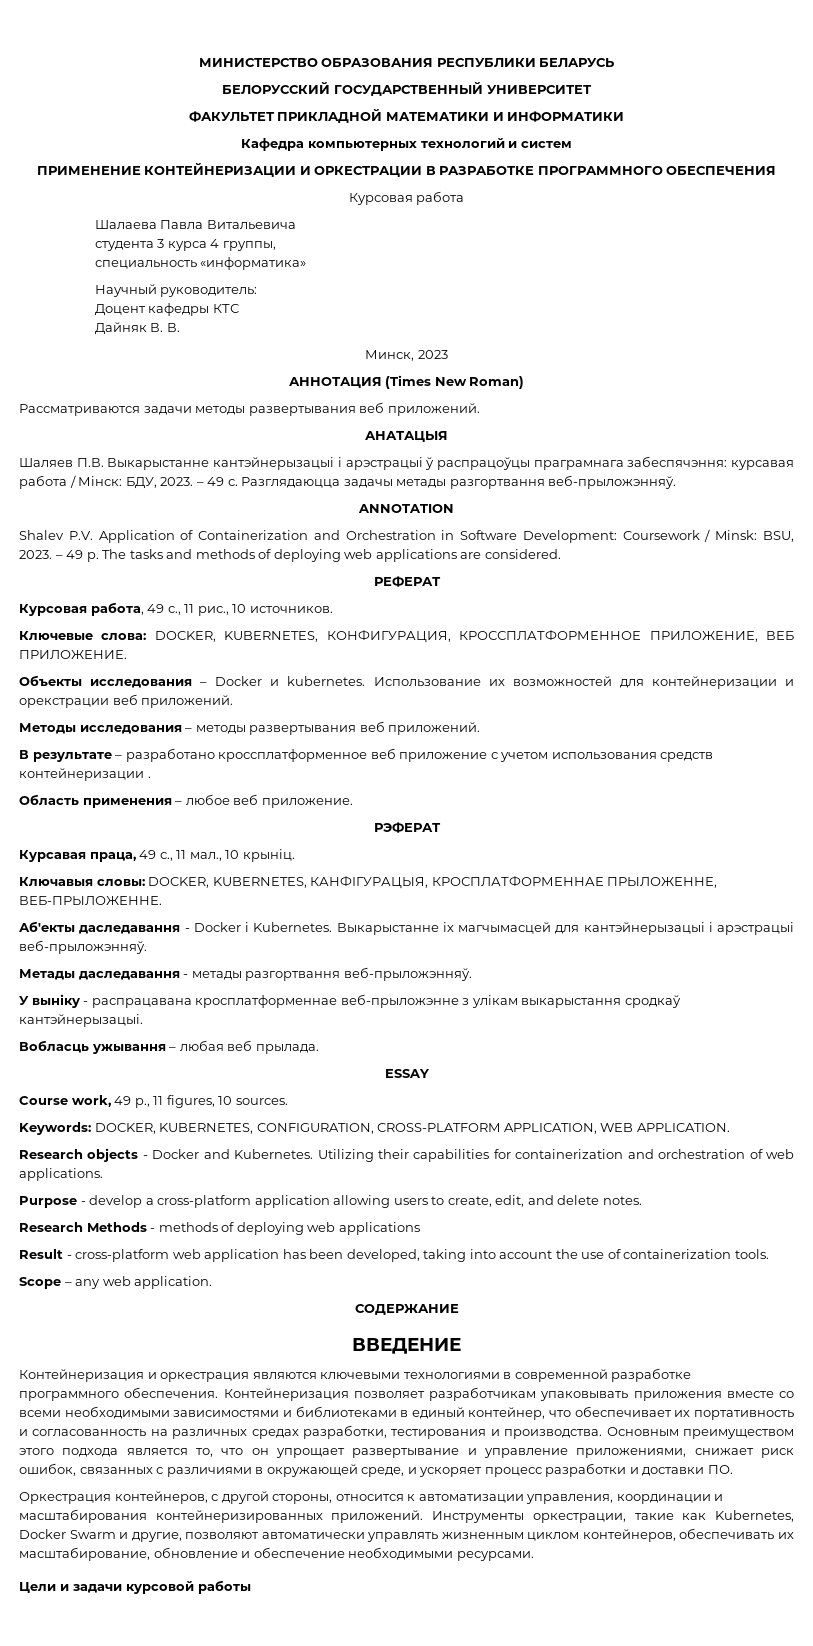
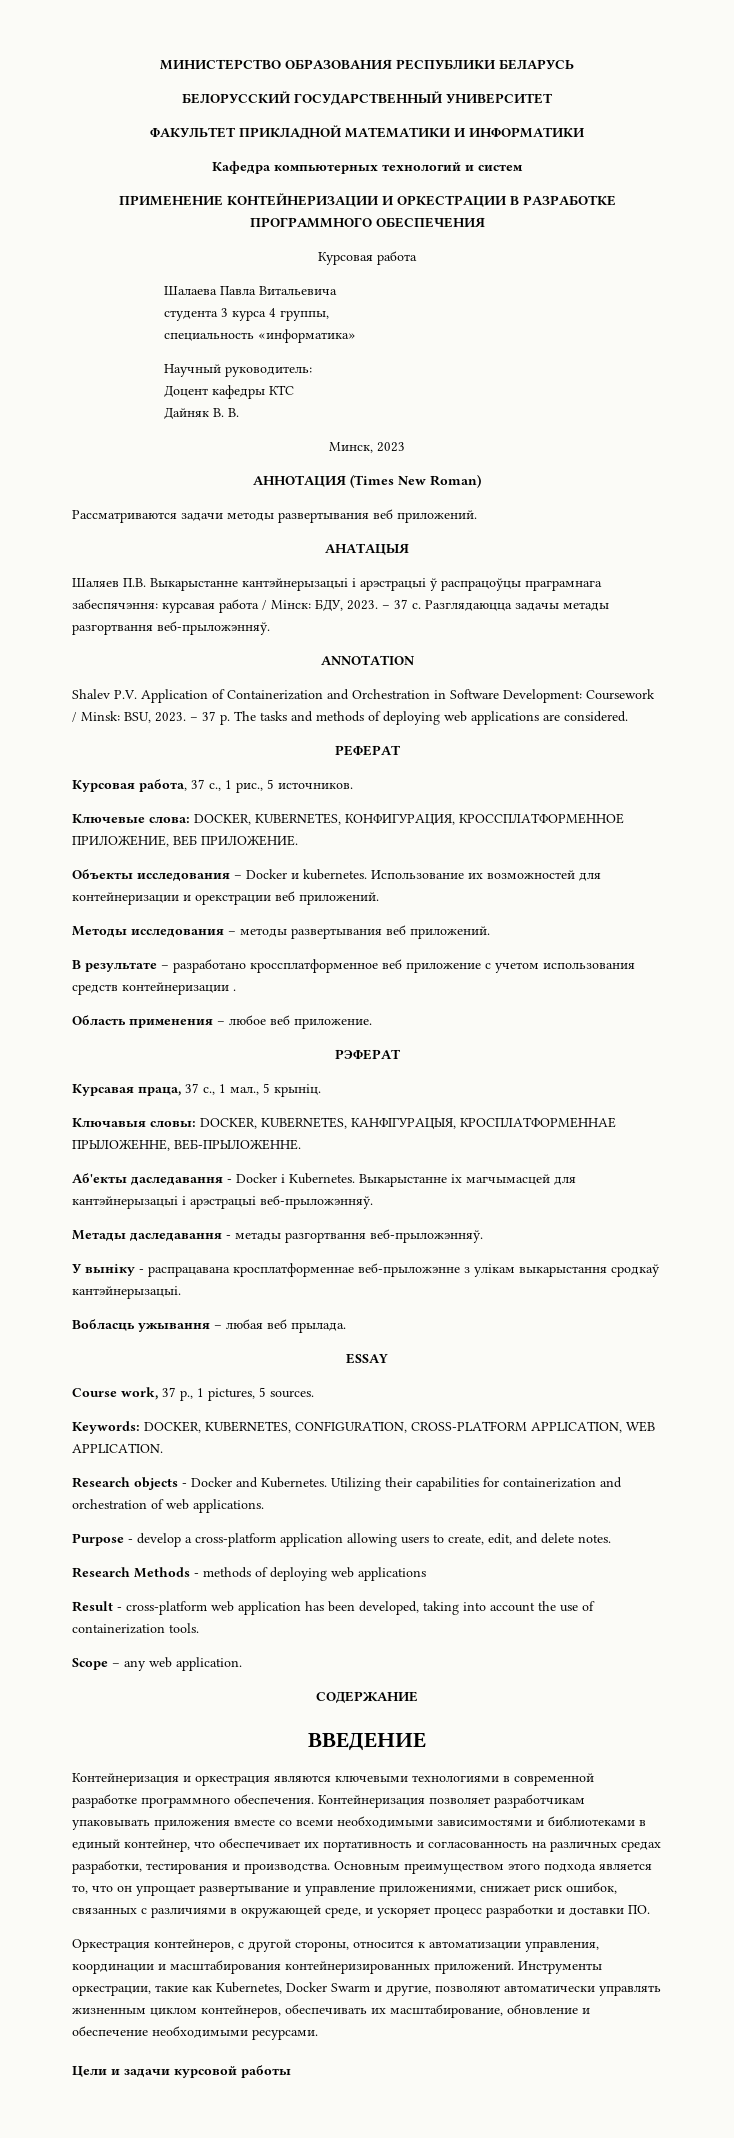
- – 49 с.
+ – 37 с.
- – 49 p. The tasks and methods of deploying web applications are considered.
+ – 37 p. The tasks and methods of deploying web applications are considered.
- Курсовая работа, 49 с., 11 рис., 10 источников.
+ Курсовая работа, 37 с., 1 рис., 5 источников.
- Курсавая праца, 49 с., 11 мал., 10 крыніц.
+ Курсавая праца, 37 с., 1 мал., 5 крыніц.
- Course work, 49 p., 11 figures, 10 sources.
+ Course work, 37 p., 1 pictures, 5 sources.

